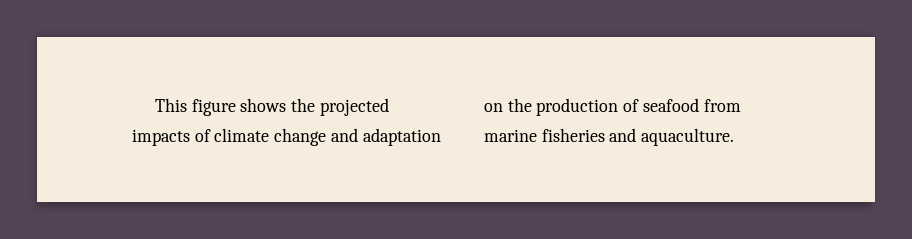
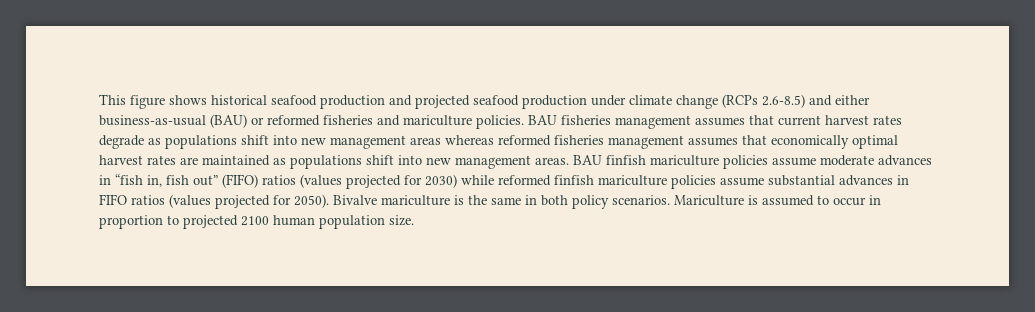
- This figure shows the projected impacts of climate change and adaptation on the production of seafood from marine fisheries and aquaculture.
+ This figure shows historical seafood production and projected seafood production under climate change (RCPs 2.6-8.5) and either business-as-usual (BAU) or reformed fisheries and mariculture policies. BAU fisheries management assumes that current harvest rates degrade as populations shift into new management areas whereas reformed fisheries management assumes that economically optimal harvest rates are maintained as populations shift into new management areas. BAU finfish mariculture policies assume moderate advances in “fish in, fish out” (FIFO) ratios (values projected for 2030) while reformed finfish mariculture policies assume substantial advances in FIFO ratios (values projected for 2050). Bivalve mariculture is the same in both policy scenarios. Mariculture is assumed to occur in proportion to projected 2100 human population size.

